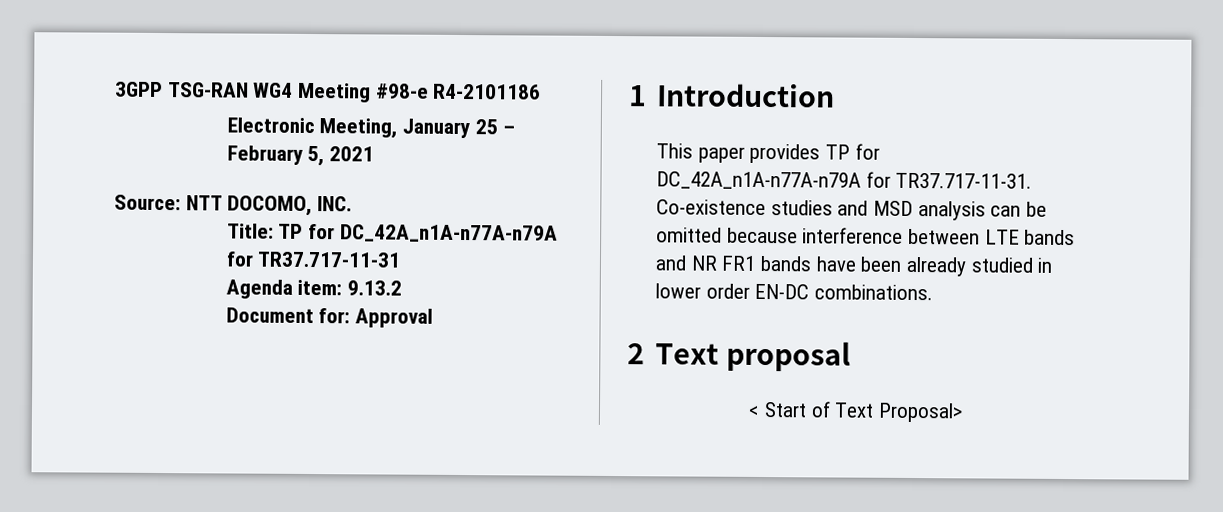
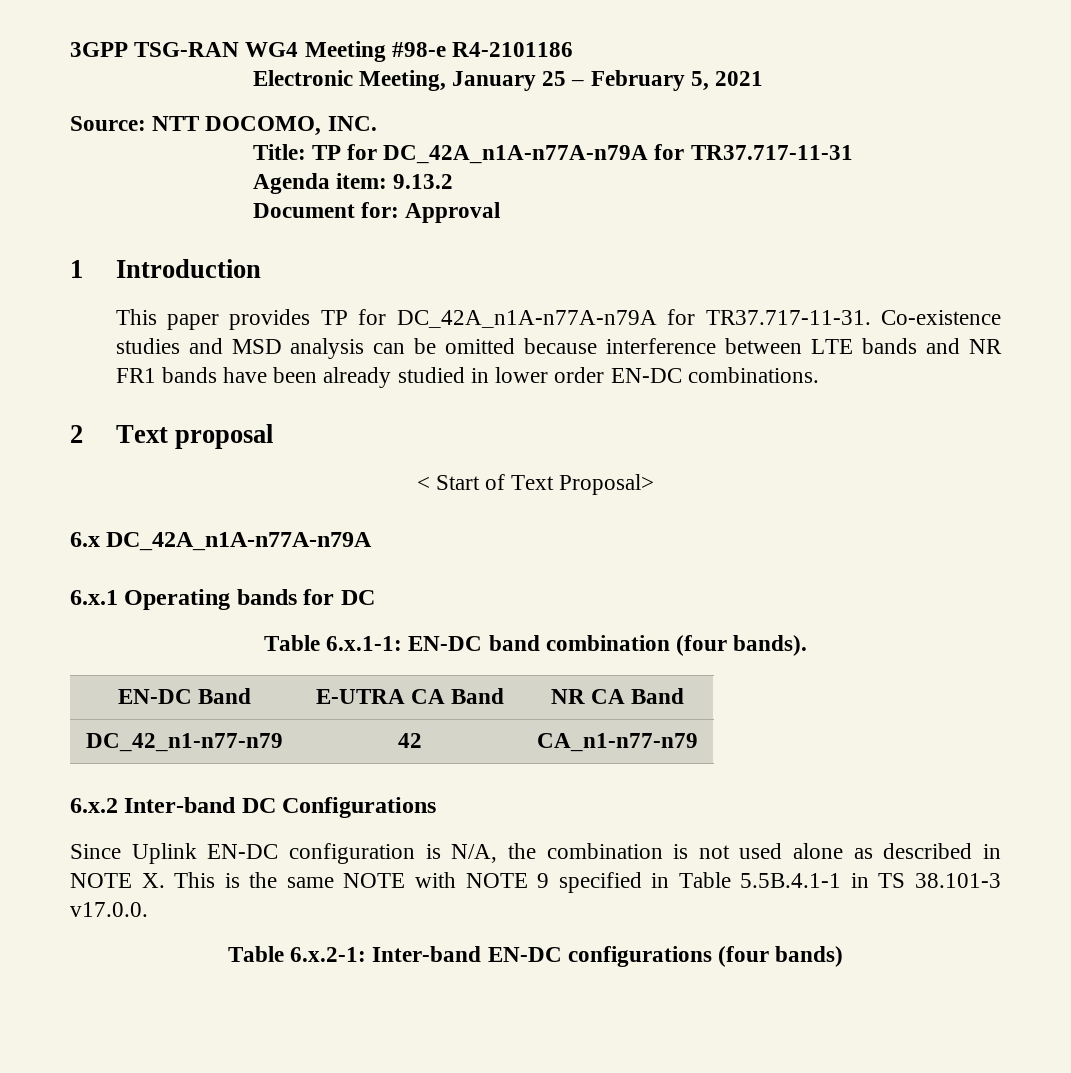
+ 6.x DC_42A_n1A-n77A-n79A
+ 6.x.1 Operating bands for DC
+ Table 6.x.1-1: EN-DC band combination (four bands).
+ EN-DC Band | E-UTRA CA Band | NR CA Band
+ DC_42_n1-n77-n79 | 42 | CA_n1-n77-n79
+ 6.x.2 Inter-band DC Configurations
+ Since Uplink EN-DC configuration is N/A, the combination is not used alone as described in NOTE X. This is the same NOTE with NOTE 9 specified in Table 5.5B.4.1-1 in TS 38.101-3 v17.0.0.
+ Table 6.x.2-1: Inter-band EN-DC configurations (four bands)

